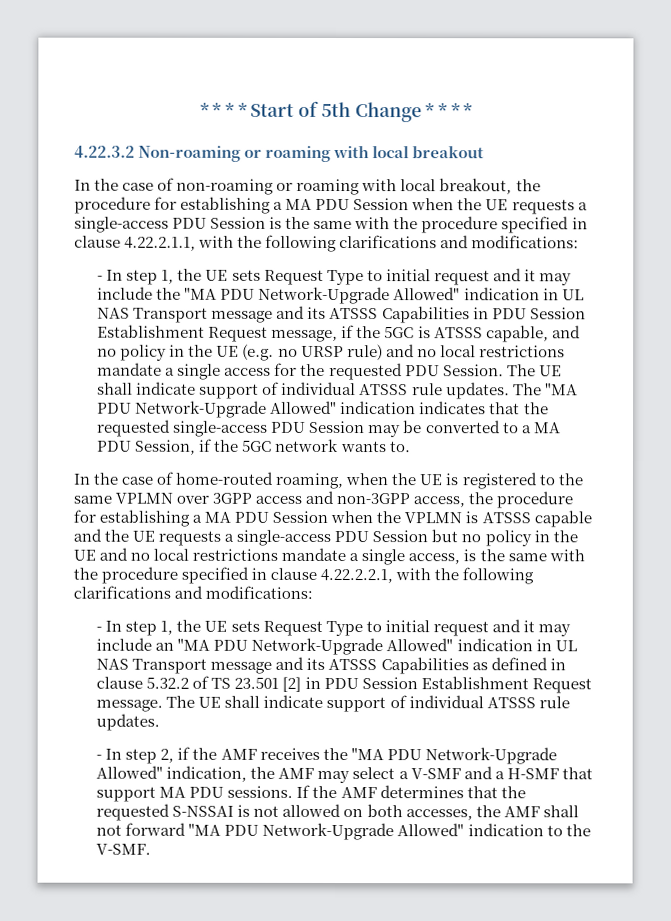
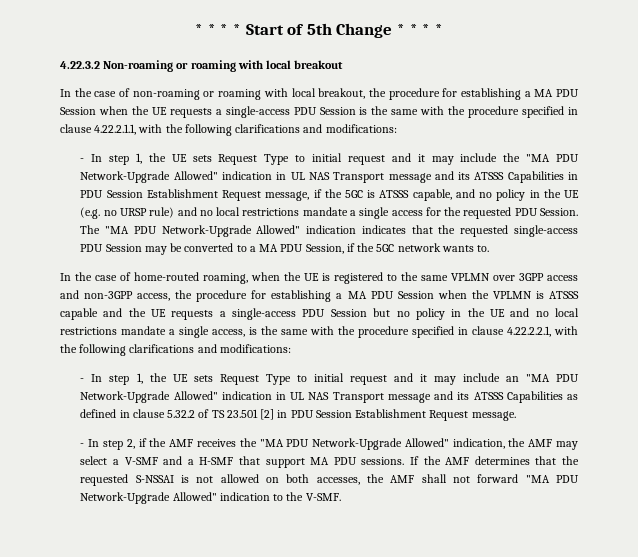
- The UE shall indicate support of individual ATSSS rule updates. The "MA PDU Network-Upgrade Allowed" indication indicates that the requested single-access PDU Session may be converted to a MA PDU Session, if the 5GC network wants to.
+ The "MA PDU Network-Upgrade Allowed" indication indicates that the requested single-access PDU Session may be converted to a MA PDU Session, if the 5GC network wants to.
- - In step 1, the UE sets Request Type to initial request and it may include an "MA PDU Network-Upgrade Allowed" indication in UL NAS Transport message and its ATSSS Capabilities as defined in clause 5.32.2 of TS 23.501 [2] in PDU Session Establishment Request message. The UE shall indicate support of individual ATSSS rule updates.
+ - In step 1, the UE sets Request Type to initial request and it may include an "MA PDU Network-Upgrade Allowed" indication in UL NAS Transport message and its ATSSS Capabilities as defined in clause 5.32.2 of TS 23.501 [2] in PDU Session Establishment Request message.

